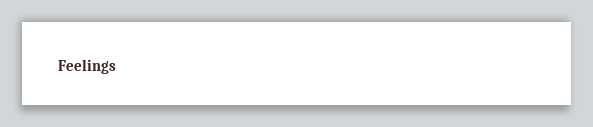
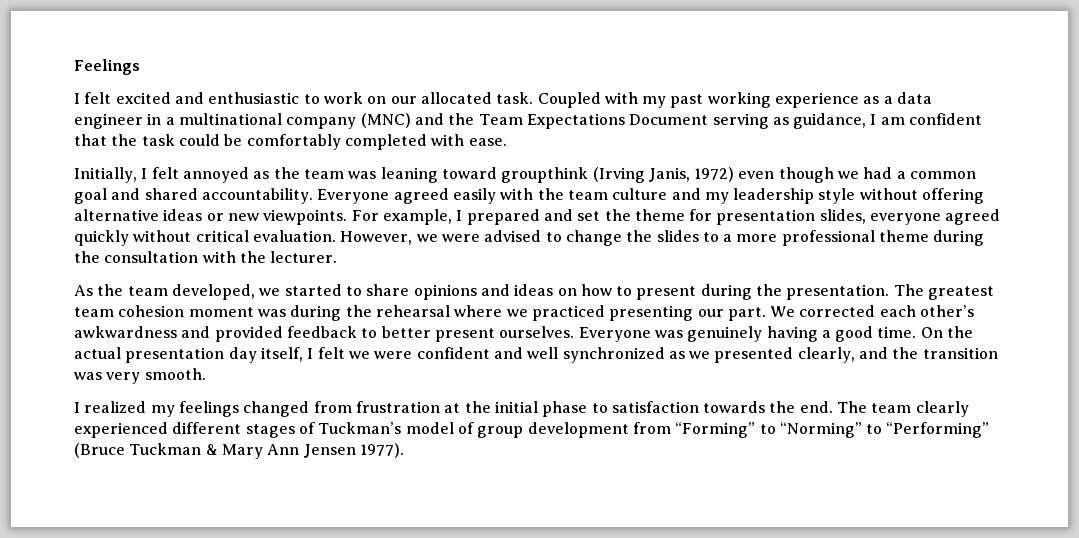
+ I felt excited and enthusiastic to work on our allocated task. Coupled with my past working experience as a data engineer in a multinational company (MNC) and the Team Expectations Document serving as guidance, I am confident that the task could be comfortably completed with ease.
+ Initially, I felt annoyed as the team was leaning toward groupthink (Irving Janis, 1972) even though we had a common goal and shared accountability. Everyone agreed easily with the team culture and my leadership style without offering alternative ideas or new viewpoints. For example, I prepared and set the theme for presentation slides, everyone agreed quickly without critical evaluation. However, we were advised to change the slides to a more professional theme during the consultation with the lecturer.
+ As the team developed, we started to share opinions and ideas on how to present during the presentation. The greatest team cohesion moment was during the rehearsal where we practiced presenting our part. We corrected each other’s awkwardness and provided feedback to better present ourselves. Everyone was genuinely having a good time. On the actual presentation day itself, I felt we were confident and well synchronized as we presented clearly, and the transition was very smooth.
+ I realized my feelings changed from frustration at the initial phase to satisfaction towards the end. The team clearly experienced different stages of Tuckman’s model of group development from “Forming” to “Norming” to “Performing” (Bruce Tuckman & Mary Ann Jensen 1977).

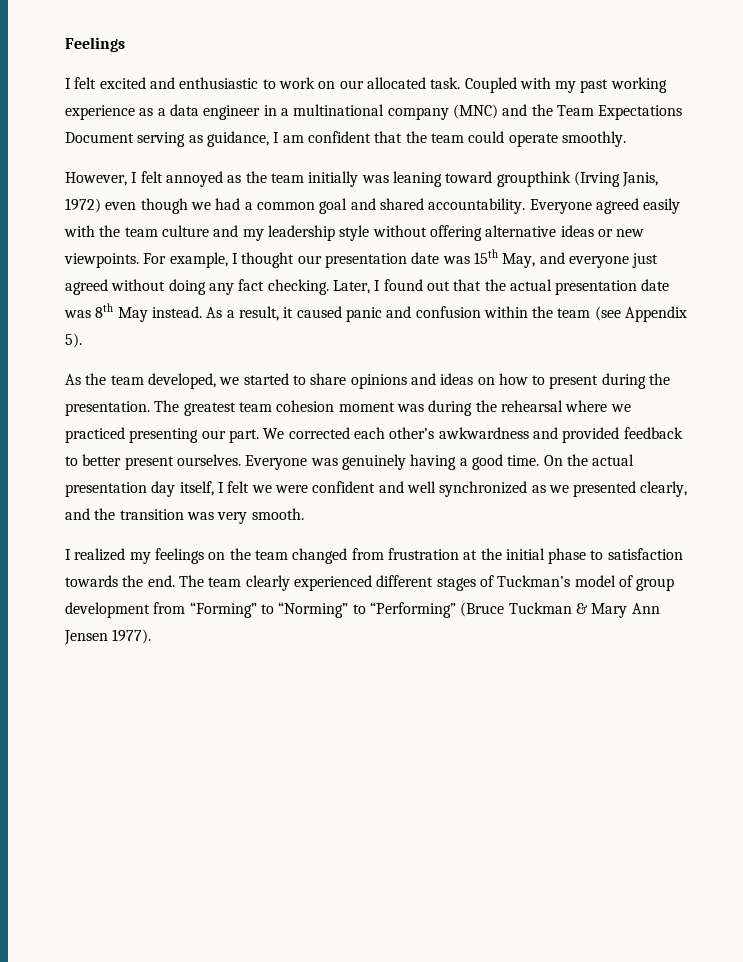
- Coupled with my past working experience as a data engineer in a multinational company (MNC) and the Team Expectations Document serving as guidance, I am confident that the task could be comfortably completed with ease.
- Initially, I felt annoyed as the team was leaning toward groupthink (Irving Janis, 1972) even though we had a common goal and shared accountability.
+ Coupled with my past working experience as a data engineer in a multinational company (MNC) and the Team Expectations Document serving as guidance, I am confident that the team could operate smoothly.
+ However, I felt annoyed as the team initially was leaning toward groupthink (Irving Janis, 1972) even though we had a common goal and shared accountability.
- For example, I prepared and set the theme for presentation slides, everyone agreed quickly without critical evaluation. However, we were advised to change the slides to a more professional theme during the consultation with the lecturer.
+ For example, I thought our presentation date was 15th May, and everyone just agreed without doing any fact checking. Later, I found out that the actual presentation date was 8th May instead. As a result, it caused panic and confusion within the team (see Appendix 5).
- I realized my feelings changed from frustration at the initial phase to satisfaction towards the end.
+ I realized my feelings on the team changed from frustration at the initial phase to satisfaction towards the end.

